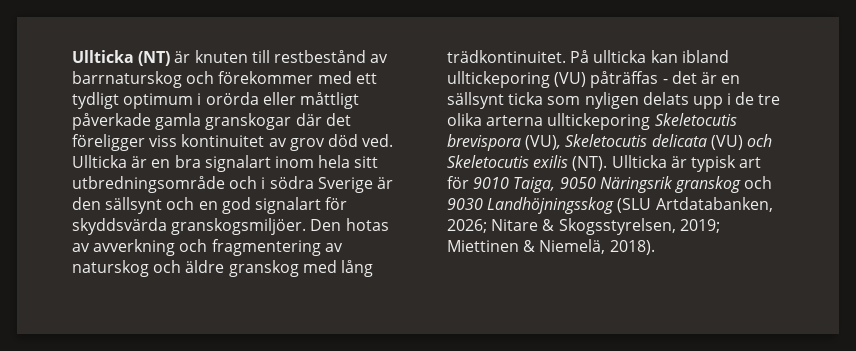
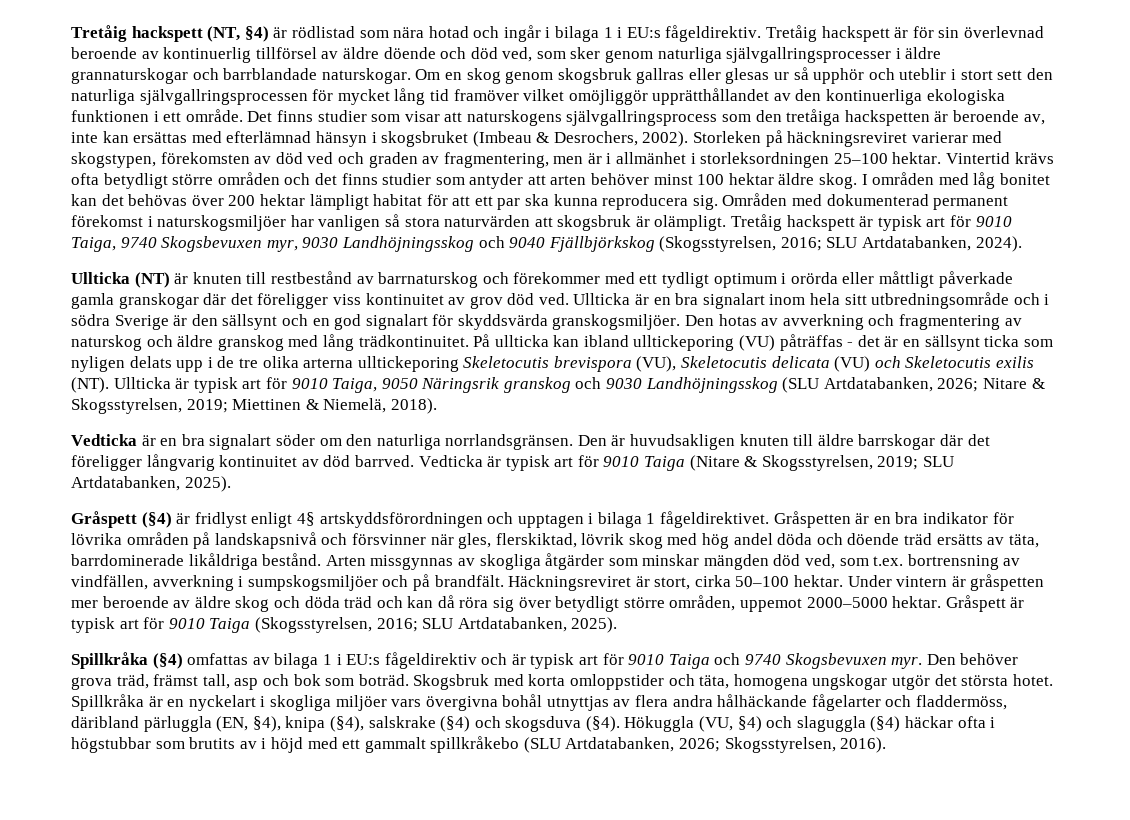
+ Tretåig hackspett (NT, §4) är rödlistad som nära hotad och ingår i bilaga 1 i EU:s fågeldirektiv. Tretåig hackspett är för sin överlevnad beroende av kontinuerlig tillförsel av äldre döende och död ved, som sker genom naturliga självgallringsprocesser i äldre grannaturskogar och barrblandade naturskogar. Om en skog genom skogsbruk gallras eller glesas ur så upphör och uteblir i stort sett den naturliga självgallringsprocessen för mycket lång tid framöver vilket omöjliggör upprätthållandet av den kontinuerliga ekologiska funktionen i ett område. Det finns studier som visar att naturskogens självgallringsprocess som den tretåiga hackspetten är beroende av, inte kan ersättas med efterlämnad hänsyn i skogsbruket (Imbeau & Desrochers, 2002). Storleken på häckningsreviret varierar med skogstypen, förekomsten av död ved och graden av fragmentering, men är i allmänhet i storleksordningen 25–100 hektar. Vintertid krävs ofta betydligt större områden och det finns studier som antyder att arten behöver minst 100 hektar äldre skog. I områden med låg bonitet kan det behövas över 200 hektar lämpligt habitat för att ett par ska kunna reproducera sig. Områden med dokumenterad permanent förekomst i naturskogsmiljöer har vanligen så stora naturvärden att skogsbruk är olämpligt. Tretåig hackspett är typisk art för 9010 Taiga, 9740 Skogsbevuxen myr, 9030 Landhöjningsskog och 9040 Fjällbjörkskog (Skogsstyrelsen, 2016; SLU Artdatabanken, 2024).
+ Vedticka är en bra signalart söder om den naturliga norrlandsgränsen. Den är huvudsakligen knuten till äldre barrskogar där det föreligger långvarig kontinuitet av död barrved. Vedticka är typisk art för 9010 Taiga (Nitare & Skogsstyrelsen, 2019; SLU Artdatabanken, 2025).
+ Gråspett (§4) är fridlyst enligt 4§ artskyddsförordningen och upptagen i bilaga 1 fågeldirektivet. Gråspetten är en bra indikator för lövrika områden på landskapsnivå och försvinner när gles, flerskiktad, lövrik skog med hög andel döda och döende träd ersätts av täta, barrdominerade likåldriga bestånd. Arten missgynnas av skogliga åtgärder som minskar mängden död ved, som t.ex. bortrensning av vindfällen, avverkning i sumpskogsmiljöer och på brandfält. Häckningsreviret är stort, cirka 50–100 hektar. Under vintern är gråspetten mer beroende av äldre skog och döda träd och kan då röra sig över betydligt större områden, uppemot 2000–5000 hektar. Gråspett är typisk art för 9010 Taiga (Skogsstyrelsen, 2016; SLU Artdatabanken, 2025).
+ Spillkråka (§4) omfattas av bilaga 1 i EU:s fågeldirektiv och är typisk art för 9010 Taiga och 9740 Skogsbevuxen myr. Den behöver grova träd, främst tall, asp och bok som boträd. Skogsbruk med korta omloppstider och täta, homogena ungskogar utgör det största hotet. Spillkråka är en nyckelart i skogliga miljöer vars övergivna bohål utnyttjas av flera andra hålhäckande fågelarter och fladdermöss, däribland pärluggla (EN, §4), knipa (§4), salskrake (§4) och skogsduva (§4). Hökuggla (VU, §4) och slaguggla (§4) häckar ofta i högstubbar som brutits av i höjd med ett gammalt spillkråkebo (SLU Artdatabanken, 2026; Skogsstyrelsen, 2016).

